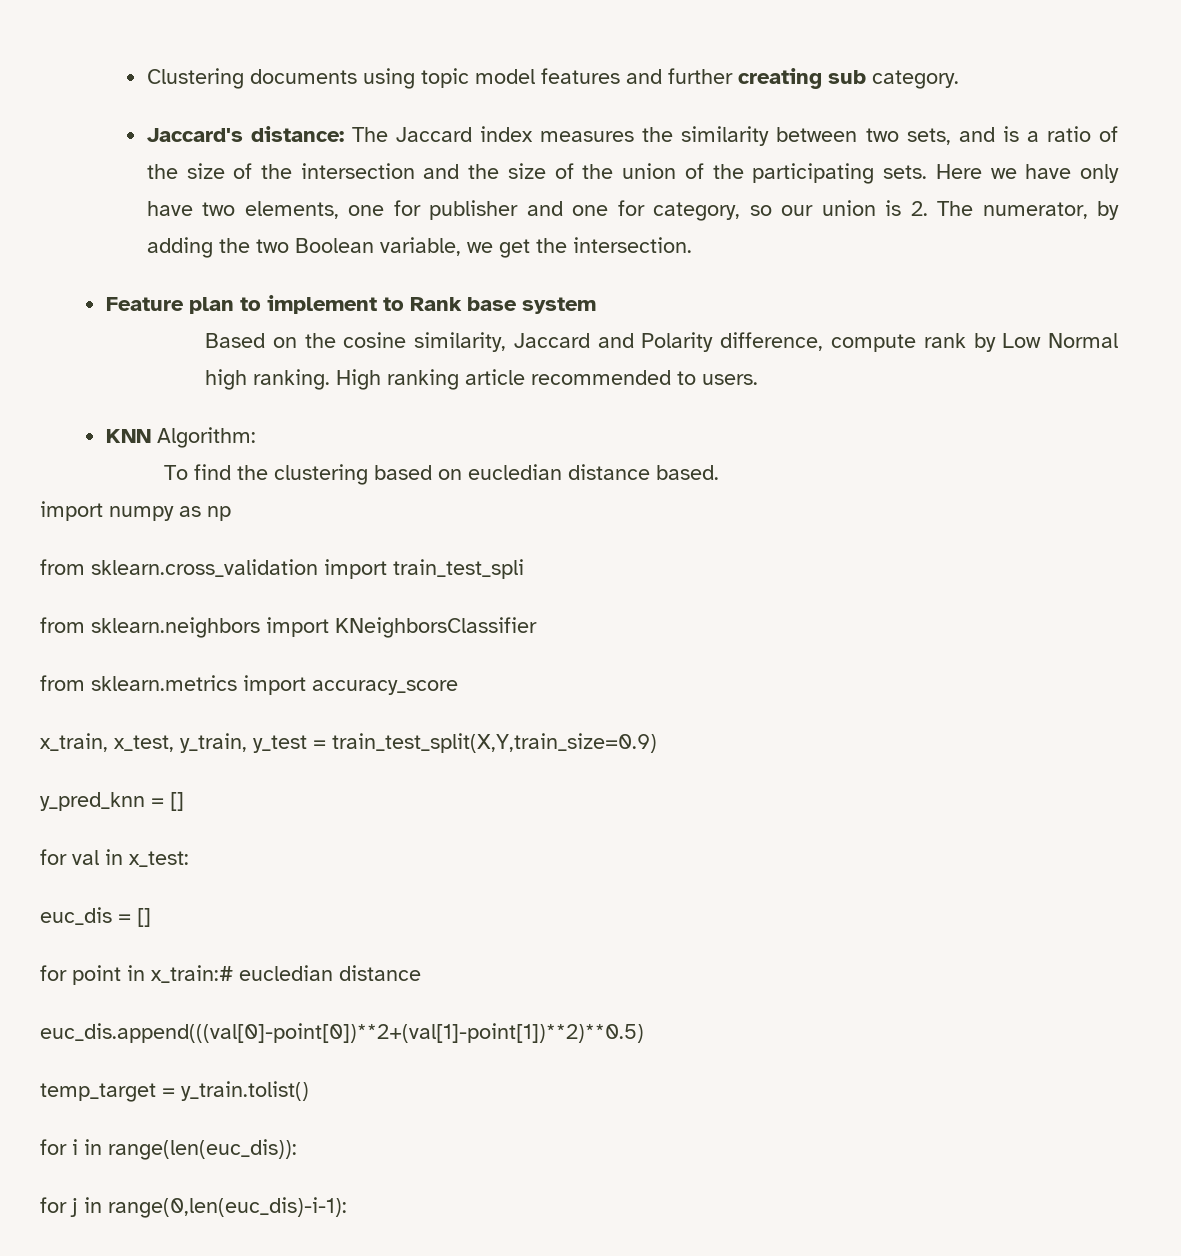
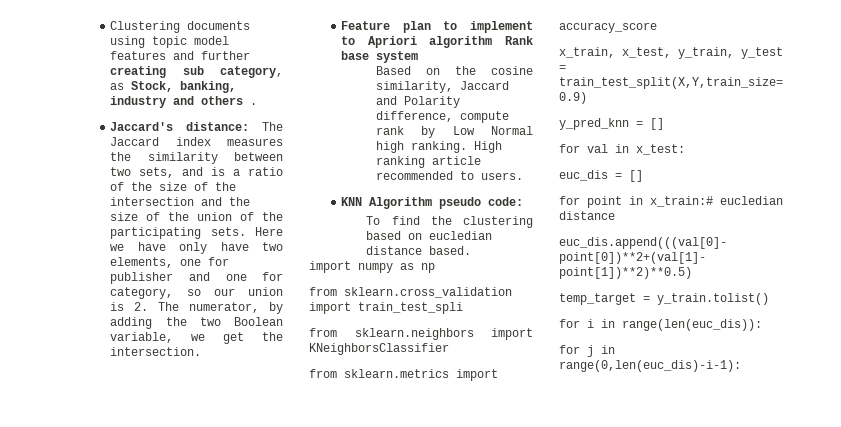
- Clustering documents using topic model features and further creating sub category.
+ Clustering documents using topic model features and further creating sub category, as Stock, banking, industry and others .
- Feature plan to implement to Rank base system
+ Feature plan to implement to Apriori algorithm Rank base system
- KNN Algorithm:
+ KNN Algorithm pseudo code:

